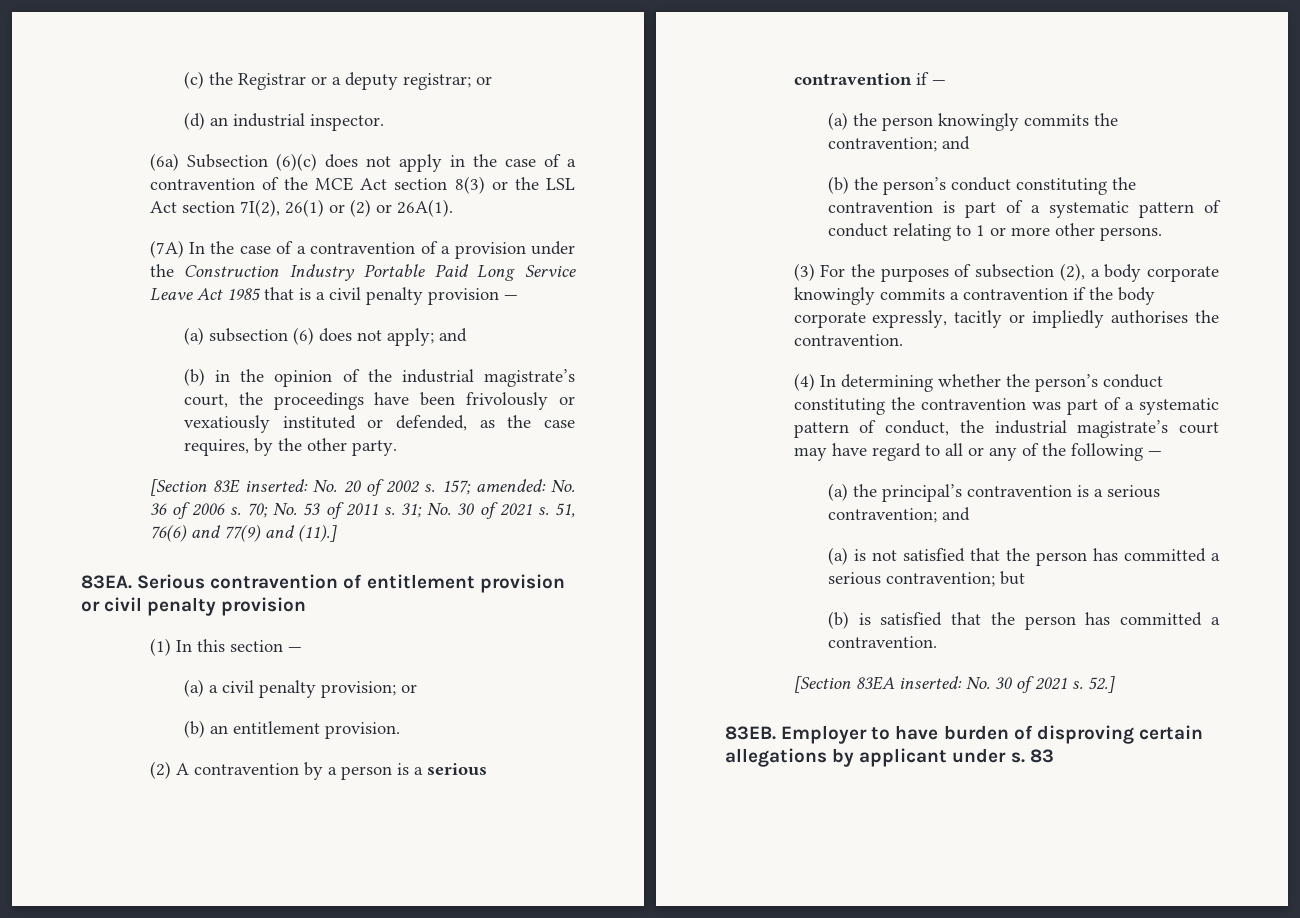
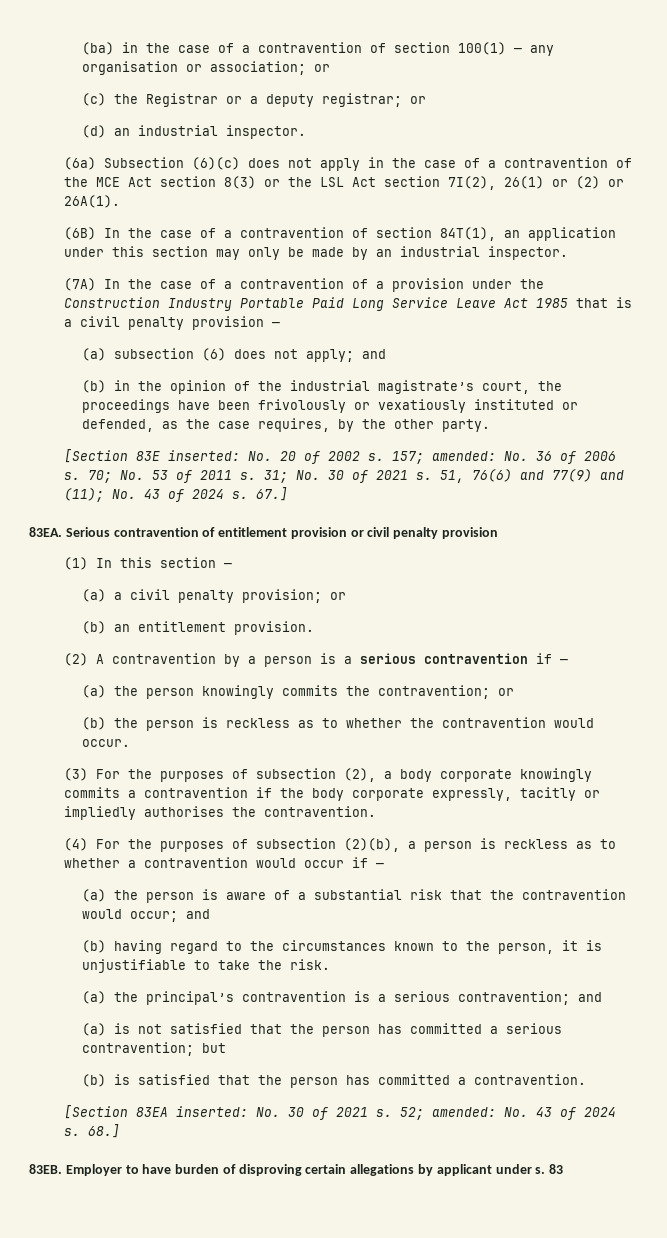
+ (ba) in the case of a contravention of section 100(1) — any organisation or association; or
+ (6B) In the case of a contravention of section 84T(1), an application under this section may only be made by an industrial inspector.
- 51, 76(6) and 77(9) and (11).]
+ 51, 76(6) and 77(9) and (11); No. 43 of 2024 s. 67.]
- (a) the person knowingly commits the contravention; and
+ (a) the person knowingly commits the contravention; or
- (b) the person’s conduct constituting the contravention is part of a systematic pattern of conduct relating to 1 or more other persons.
+ (b) the person is reckless as to whether the contravention would occur.
- (4) In determining whether the person’s conduct constituting the contravention was part of a systematic pattern of conduct, the industrial magistrate’s court may have regard to all or any of the following —
+ (4) For the purposes of subsection (2)(b), a person is reckless as to whether a contravention would occur if —
+ (a) the person is aware of a substantial risk that the contravention would occur; and
+ (b) having regard to the circumstances known to the person, it is unjustifiable to take the risk.
- 52.]
+ 52; amended: No. 43 of 2024 s. 68.]

